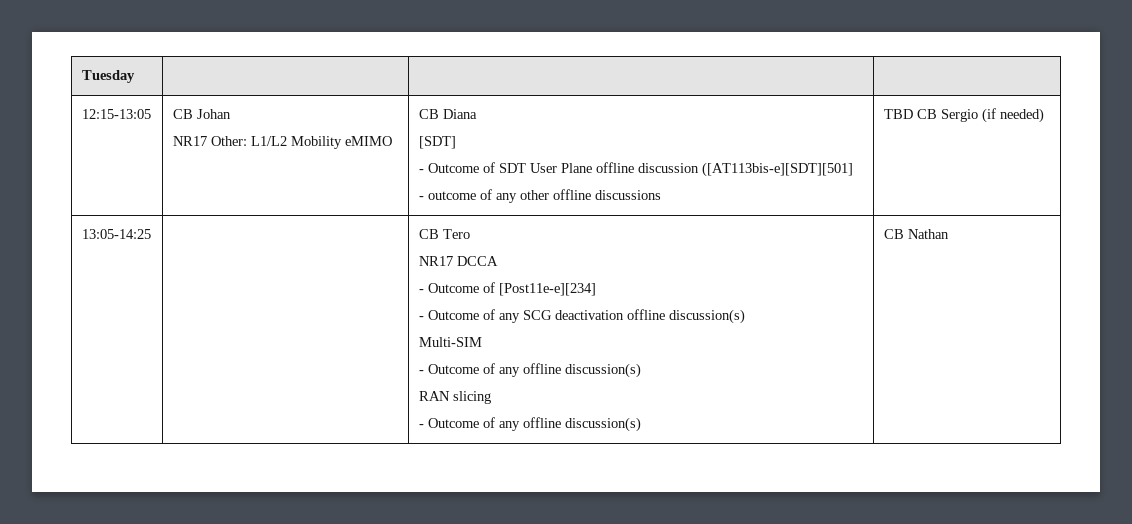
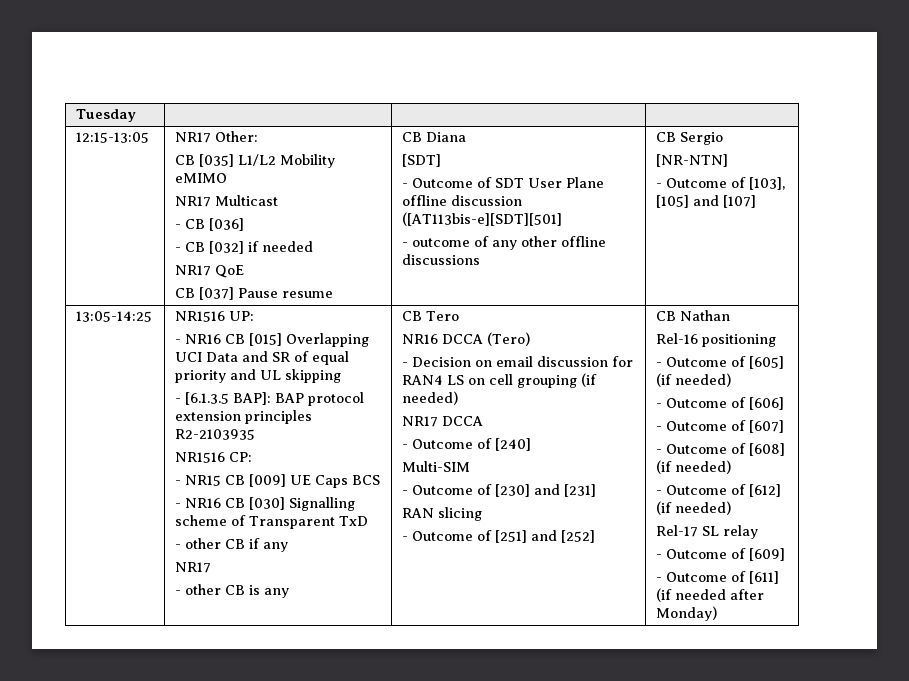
- CB Johan
- NR17 Other: L1/L2 Mobility eMIMO
+ NR17 Other:
+ CB [035] L1/L2 Mobility eMIMO
+ NR17 Multicast
+ - CB [036]
+ - CB [032] if needed
+ NR17 QoE
+ CB [037] Pause resume
- TBD CB Sergio (if needed)
- 13:05-14:25 | | CB Tero
+ CB Sergio
+ [NR-NTN]
+ - Outcome of [103], [105] and [107]
+ 13:05-14:25 | NR1516 UP:
+ - NR16 CB [015] Overlapping UCI Data and SR of equal priority and UL skipping
+ - [6.1.3.5 BAP]: BAP protocol extension principles R2-2103935
+ NR1516 CP:
+ - NR15 CB [009] UE Caps BCS
+ - NR16 CB [030] Signalling scheme of Transparent TxD
+ - other CB if any
+ NR17
+ - other CB is any | CB Tero
+ NR16 DCCA (Tero)
+ - Decision on email discussion for RAN4 LS on cell grouping (if needed)
  NR17 DCCA
- - Outcome of [Post11e-e][234]
- - Outcome of any SCG deactivation offline discussion(s)
+ - Outcome of [240]
  Multi-SIM
- - Outcome of any offline discussion(s)
+ - Outcome of [230] and [231]
  RAN slicing
- - Outcome of any offline discussion(s) | CB Nathan
+ - Outcome of [251] and [252] | CB Nathan
+ Rel-16 positioning
+ - Outcome of [605] (if needed)
+ - Outcome of [606]
+ - Outcome of [607]
+ - Outcome of [608] (if needed)
+ - Outcome of [612] (if needed)
+ Rel-17 SL relay
+ - Outcome of [609]
+ - Outcome of [611] (if needed after Monday)

